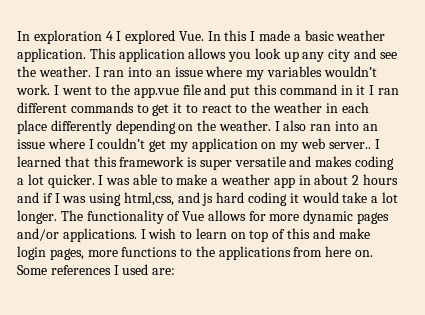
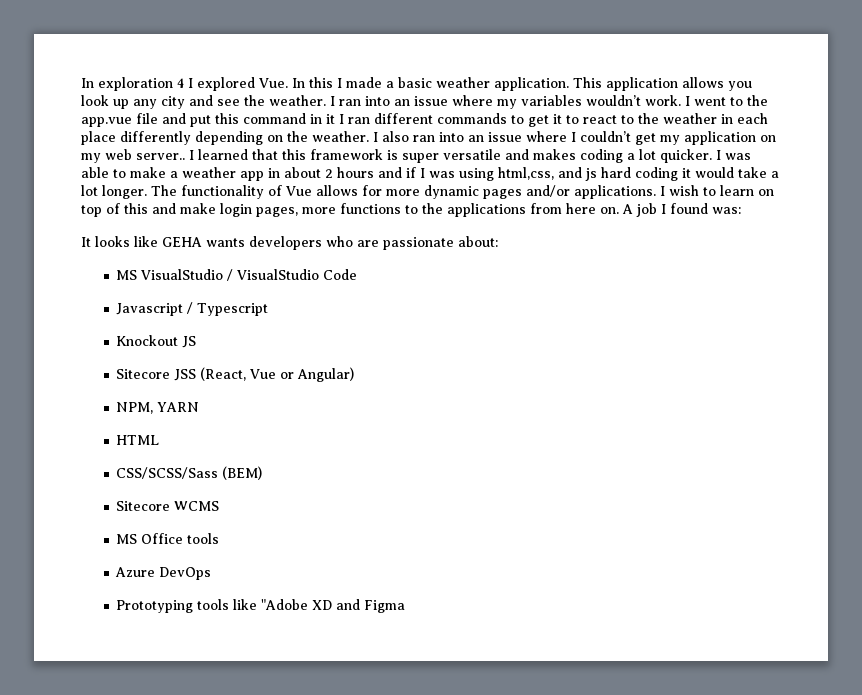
- Some references I used are:
+ A job I found was:
+ It looks like GEHA wants developers who are passionate about:
+ MS VisualStudio / VisualStudio Code
+ Javascript / Typescript
+ Knockout JS
+ Sitecore JSS (React, Vue or Angular)
+ NPM, YARN
+ HTML
+ CSS/SCSS/Sass (BEM)
+ Sitecore WCMS
+ MS Office tools
+ Azure DevOps
+ Prototyping tools like "Adobe XD and Figma

